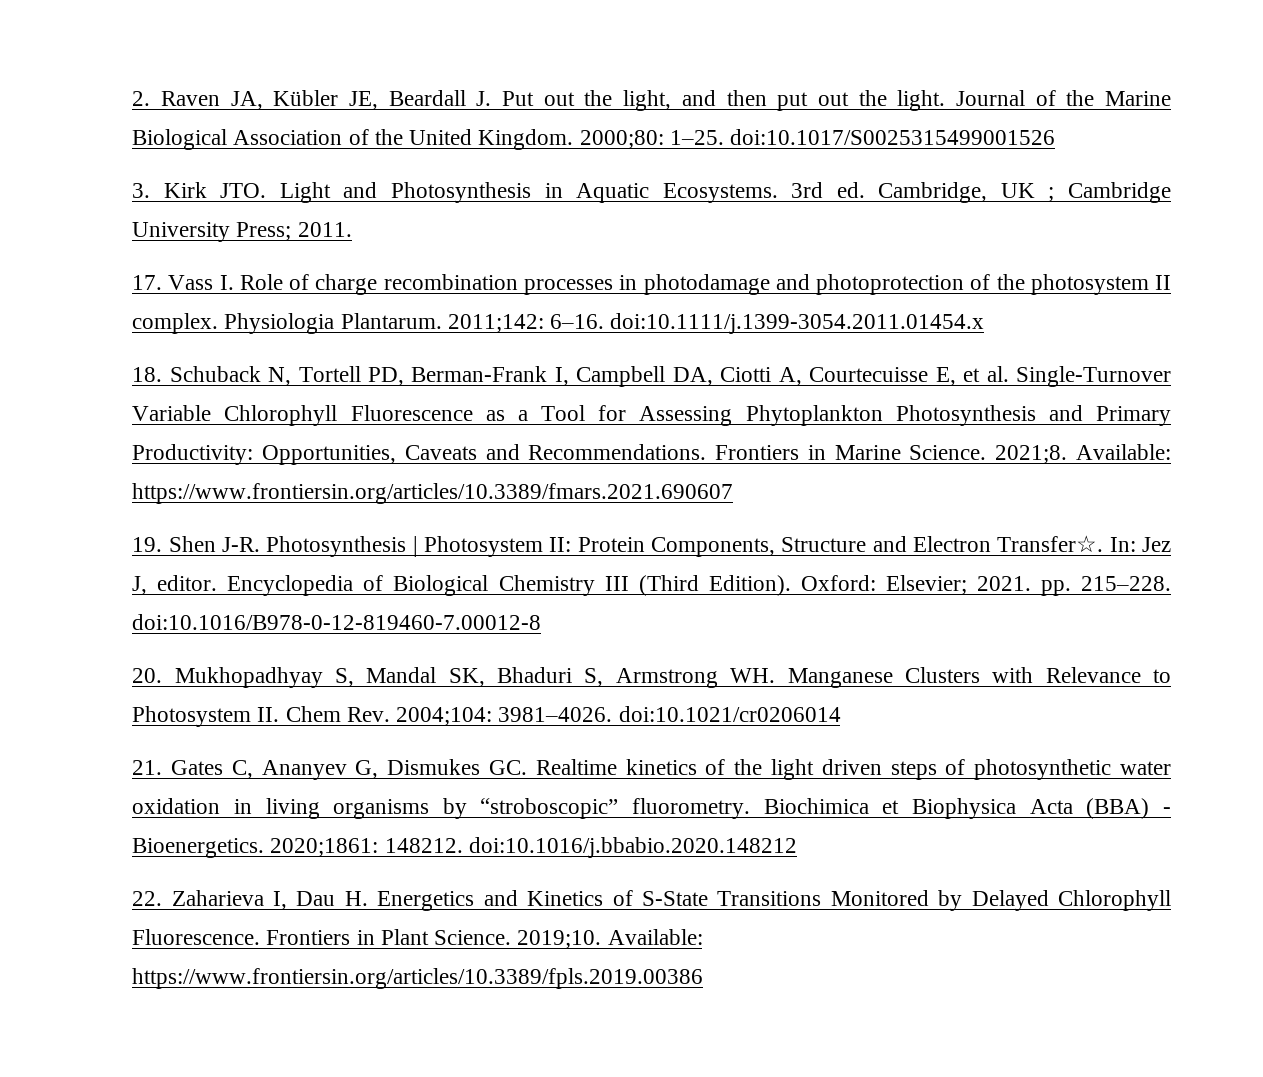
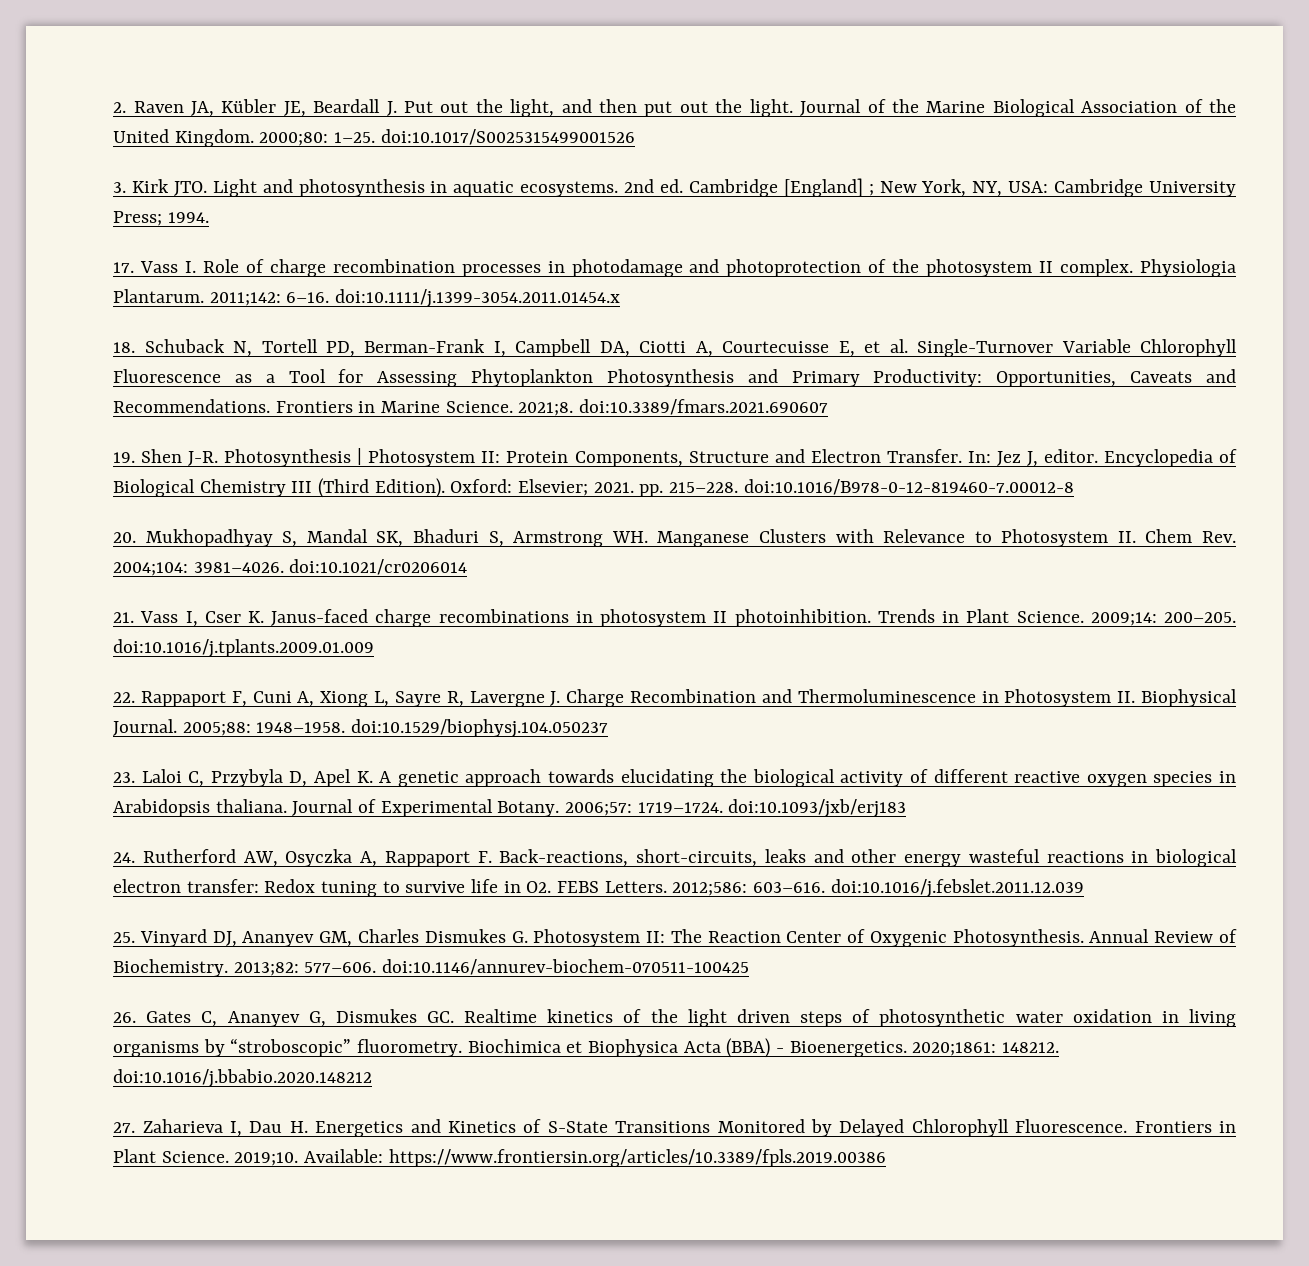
- 3. Kirk JTO. Light and Photosynthesis in Aquatic Ecosystems. 3rd ed. Cambridge, UK ; Cambridge University Press; 2011.
+ 3. Kirk JTO. Light and photosynthesis in aquatic ecosystems. 2nd ed. Cambridge [England] ; New York, NY, USA: Cambridge University Press; 1994.
- 2021;8. Available: https://www.frontiersin.org/articles/10.3389/fmars.2021.690607
+ 2021;8. doi:10.3389/fmars.2021.690607
- 19. Shen J-R. Photosynthesis | Photosystem II: Protein Components, Structure and Electron Transfer☆.
+ 19. Shen J-R. Photosynthesis | Photosystem II: Protein Components, Structure and Electron Transfer.
- 21. Gates C, Ananyev G, Dismukes GC. Realtime kinetics of the light driven steps of photosynthetic water oxidation in living organisms by “stroboscopic” fluorometry.
+ 21. Vass I, Cser K. Janus-faced charge recombinations in photosystem II photoinhibition. Trends in Plant Science. 2009;14: 200–205. doi:10.1016/j.tplants.2009.01.009
+ 22. Rappaport F, Cuni A, Xiong L, Sayre R, Lavergne J. Charge Recombination and Thermoluminescence in Photosystem II. Biophysical Journal. 2005;88: 1948–1958. doi:10.1529/biophysj.104.050237
+ 23. Laloi C, Przybyla D, Apel K. A genetic approach towards elucidating the biological activity of different reactive oxygen species in Arabidopsis thaliana. Journal of Experimental Botany. 2006;57: 1719–1724. doi:10.1093/jxb/erj183
+ 24. Rutherford AW, Osyczka A, Rappaport F. Back-reactions, short-circuits, leaks and other energy wasteful reactions in biological electron transfer: Redox tuning to survive life in O2. FEBS Letters. 2012;586: 603–616. doi:10.1016/j.febslet.2011.12.039
+ 25. Vinyard DJ, Ananyev GM, Charles Dismukes G. Photosystem II: The Reaction Center of Oxygenic Photosynthesis. Annual Review of Biochemistry. 2013;82: 577–606. doi:10.1146/annurev-biochem-070511-100425
+ 26. Gates C, Ananyev G, Dismukes GC. Realtime kinetics of the light driven steps of photosynthetic water oxidation in living organisms by “stroboscopic” fluorometry.
- 22. Zaharieva I, Dau H. Energetics and Kinetics of S-State Transitions Monitored by Delayed Chlorophyll Fluorescence.
+ 27. Zaharieva I, Dau H. Energetics and Kinetics of S-State Transitions Monitored by Delayed Chlorophyll Fluorescence.

